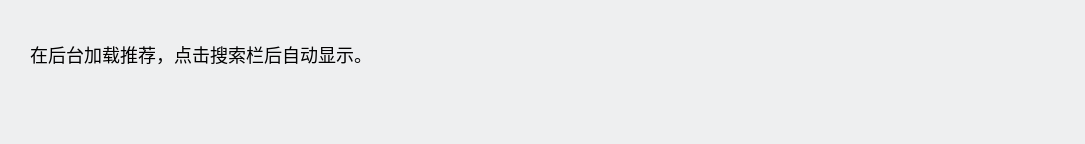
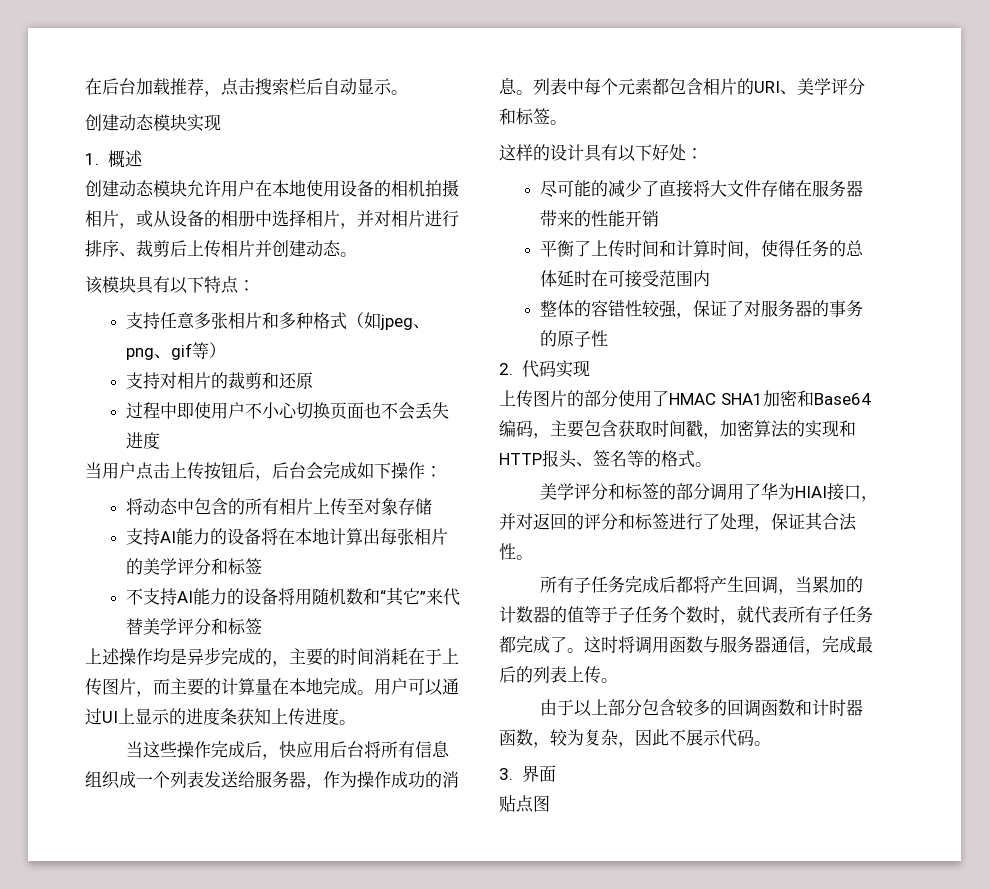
+ 创建动态模块实现
+ 1.概述
+ 创建动态模块允许用户在本地使用设备的相机拍摄相片，或从设备的相册中选择相片，并对相片进行排序、裁剪后上传相片并创建动态。
+ 该模块具有以下特点：
+ 支持任意多张相片和多种格式（如jpeg、png、gif等）
+ 支持对相片的裁剪和还原
+ 过程中即使用户不小心切换页面也不会丢失进度
+ 当用户点击上传按钮后，后台会完成如下操作：
+ 将动态中包含的所有相片上传至对象存储
+ 支持AI能力的设备将在本地计算出每张相片的美学评分和标签
+ 不支持AI能力的设备将用随机数和“其它”来代替美学评分和标签
+ 上述操作均是异步完成的，主要的时间消耗在于上传图片，而主要的计算量在本地完成。用户可以通过UI上显示的进度条获知上传进度。
+ 当这些操作完成后，快应用后台将所有信息组织成一个列表发送给服务器，作为操作成功的消息。列表中每个元素都包含相片的URI、美学评分和标签。
+ 这样的设计具有以下好处：
+ 尽可能的减少了直接将大文件存储在服务器带来的性能开销
+ 平衡了上传时间和计算时间，使得任务的总体延时在可接受范围内
+ 整体的容错性较强，保证了对服务器的事务的原子性
+ 2.代码实现
+ 上传图片的部分使用了HMAC SHA1加密和Base64编码，主要包含获取时间戳，加密算法的实现和HTTP报头、签名等的格式。
+ 美学评分和标签的部分调用了华为HIAI接口，并对返回的评分和标签进行了处理，保证其合法性。
+ 所有子任务完成后都将产生回调，当累加的计数器的值等于子任务个数时，就代表所有子任务都完成了。这时将调用函数与服务器通信，完成最后的列表上传。
+ 由于以上部分包含较多的回调函数和计时器函数，较为复杂，因此不展示代码。
+ 3.界面
+ 贴点图

